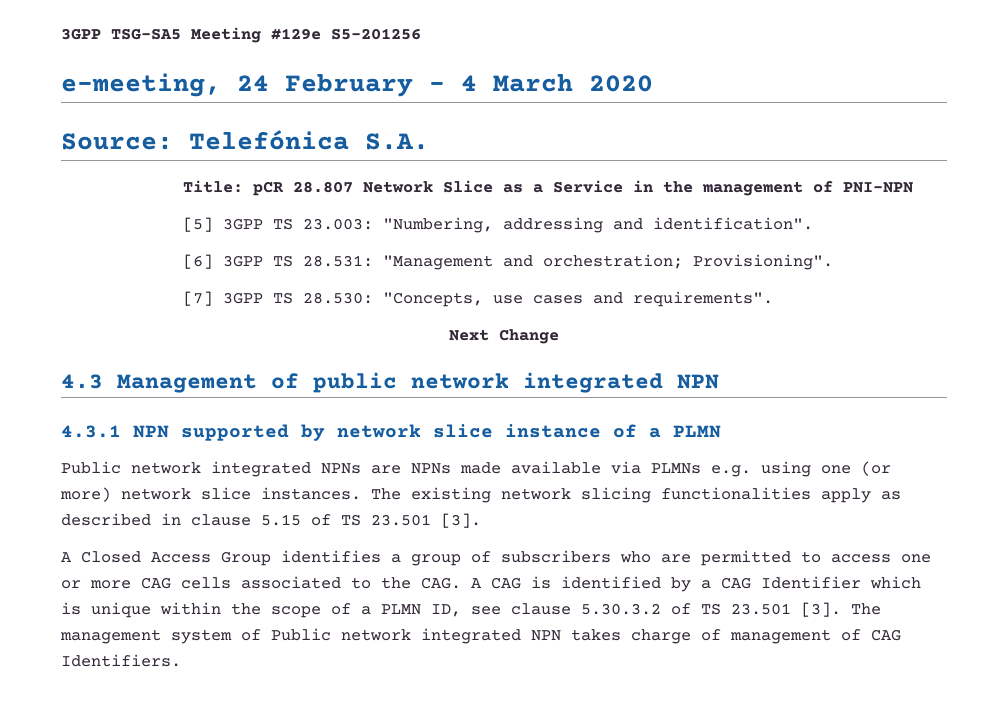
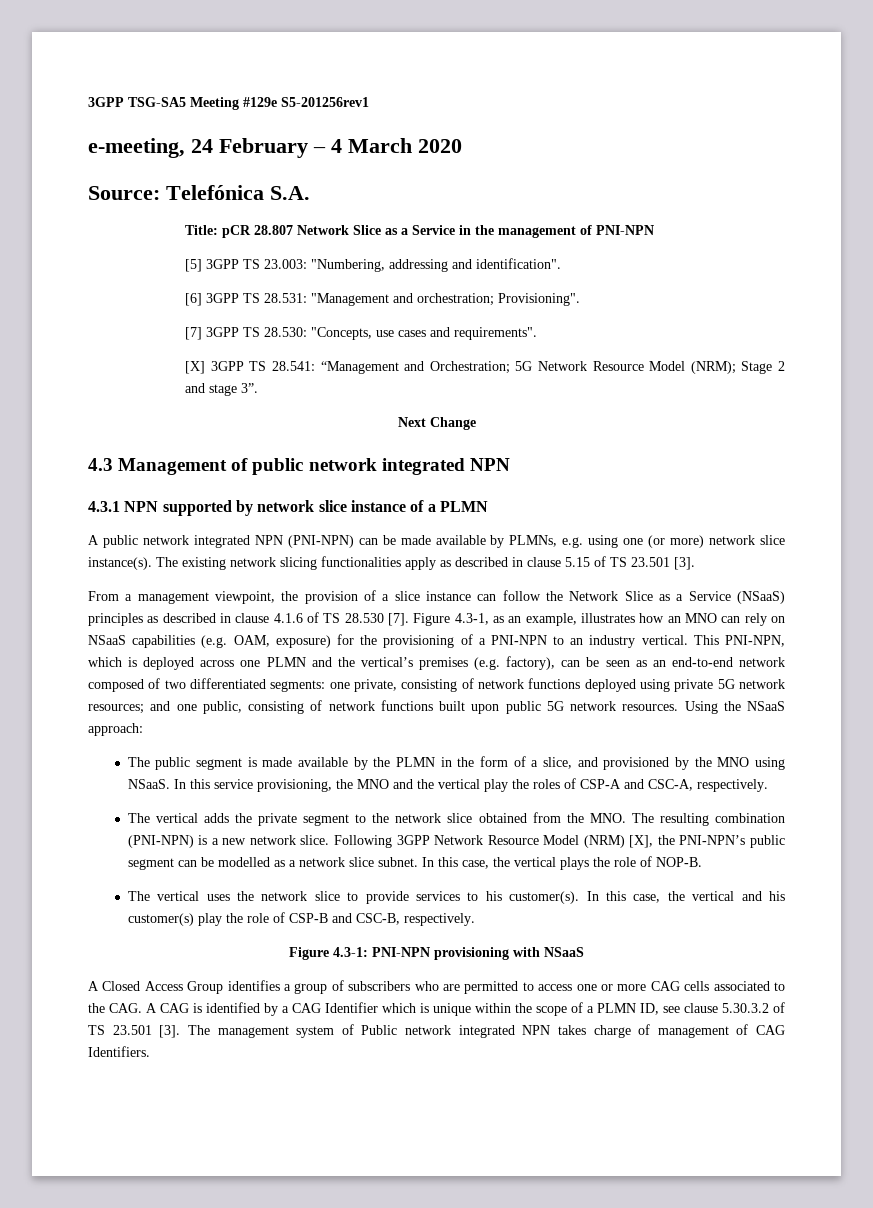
- 3GPP TSG-SA5 Meeting #129e S5-201256
+ 3GPP TSG-SA5 Meeting #129e S5-201256rev1
+ [X] 3GPP TS 28.541: “Management and Orchestration; 5G Network Resource Model (NRM); Stage 2 and stage 3”.
- Public network integrated NPNs are NPNs made available via PLMNs e.g. using one (or more) network slice instances.
+ A public network integrated NPN (PNI-NPN) can be made available by PLMNs, e.g. using one (or more) network slice instance(s).
+ From a management viewpoint, the provision of a slice instance can follow the Network Slice as a Service (NSaaS) principles as described in clause 4.1.6 of TS 28.530 [7]. Figure 4.3-1, as an example, illustrates how an MNO can rely on NSaaS capabilities (e.g. OAM, exposure) for the provisioning of a PNI-NPN to an industry vertical. This PNI-NPN, which is deployed across one PLMN and the vertical’s premises (e.g. factory), can be seen as an end-to-end network composed of two differentiated segments: one private, consisting of network functions deployed using private 5G network resources; and one public, consisting of network functions built upon public 5G network resources. Using the NSaaS approach:
+ The public segment is made available by the PLMN in the form of a slice, and provisioned by the MNO using NSaaS. In this service provisioning, the MNO and the vertical play the roles of CSP-A and CSC-A, respectively.
+ The vertical adds the private segment to the network slice obtained from the MNO. The resulting combination (PNI-NPN) is a new network slice. Following 3GPP Network Resource Model (NRM) [X], the PNI-NPN’s public segment can be modelled as a network slice subnet. In this case, the vertical plays the role of NOP-B.
+ The vertical uses the network slice to provide services to his customer(s). In this case, the vertical and his customer(s) play the role of CSP-B and CSC-B, respectively.
+ Figure 4.3-1: PNI-NPN provisioning with NSaaS

